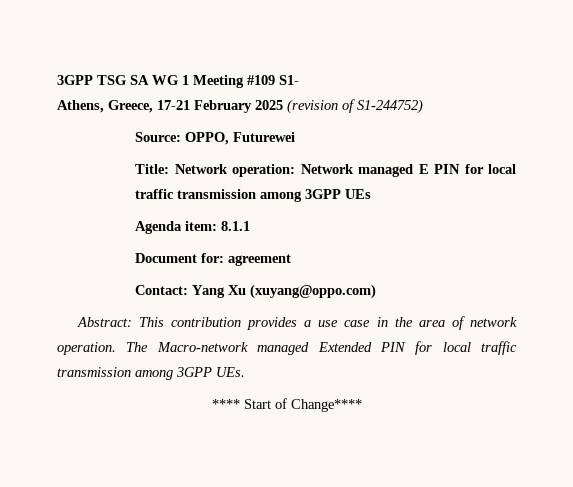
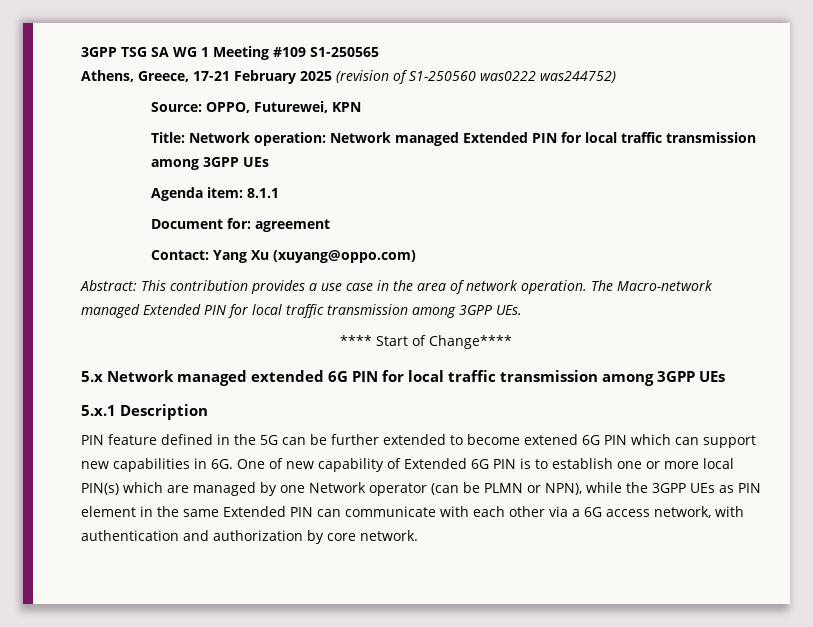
- 3GPP TSG SA WG 1 Meeting #109 S1-
+ 3GPP TSG SA WG 1 Meeting #109 S1-250565
- Athens, Greece, 17-21 February 2025 (revision of S1-244752)
+ Athens, Greece, 17-21 February 2025 (revision of S1-250560 was0222 was244752)
- Source: OPPO, Futurewei
+ Source: OPPO, Futurewei, KPN
- Title: Network operation: Network managed E PIN for local traffic transmission among 3GPP UEs
+ Title: Network operation: Network managed Extended PIN for local traffic transmission among 3GPP UEs
+ 5.x Network managed extended 6G PIN for local traffic transmission among 3GPP UEs
+ 5.x.1 Description
+ PIN feature defined in the 5G can be further extended to become extened 6G PIN which can support new capabilities in 6G. One of new capability of Extended 6G PIN is to establish one or more local PIN(s) which are managed by one Network operator (can be PLMN or NPN), while the 3GPP UEs as PIN element in the same Extended PIN can communicate with each other via a 6G access network, with authentication and authorization by core network.

